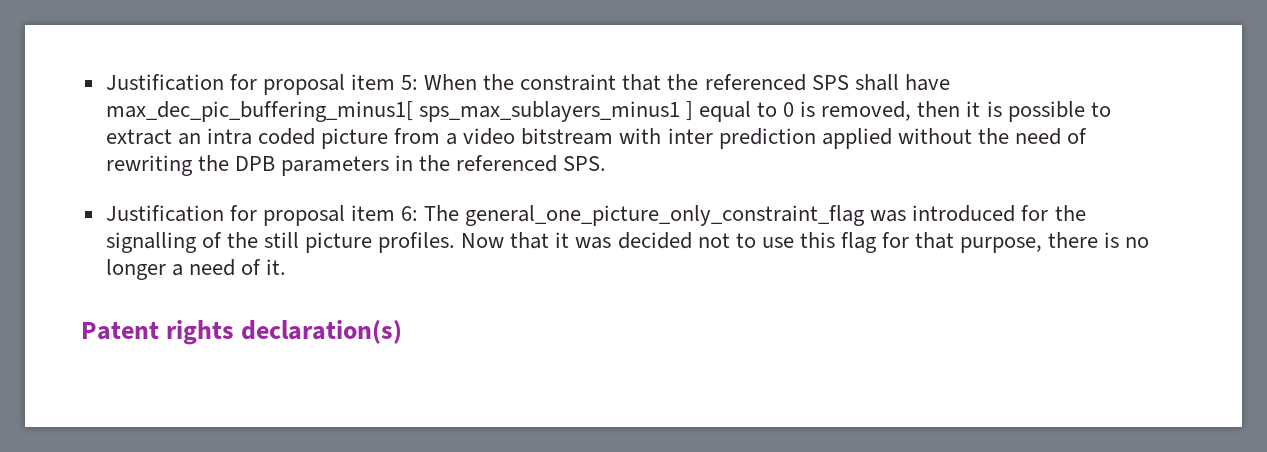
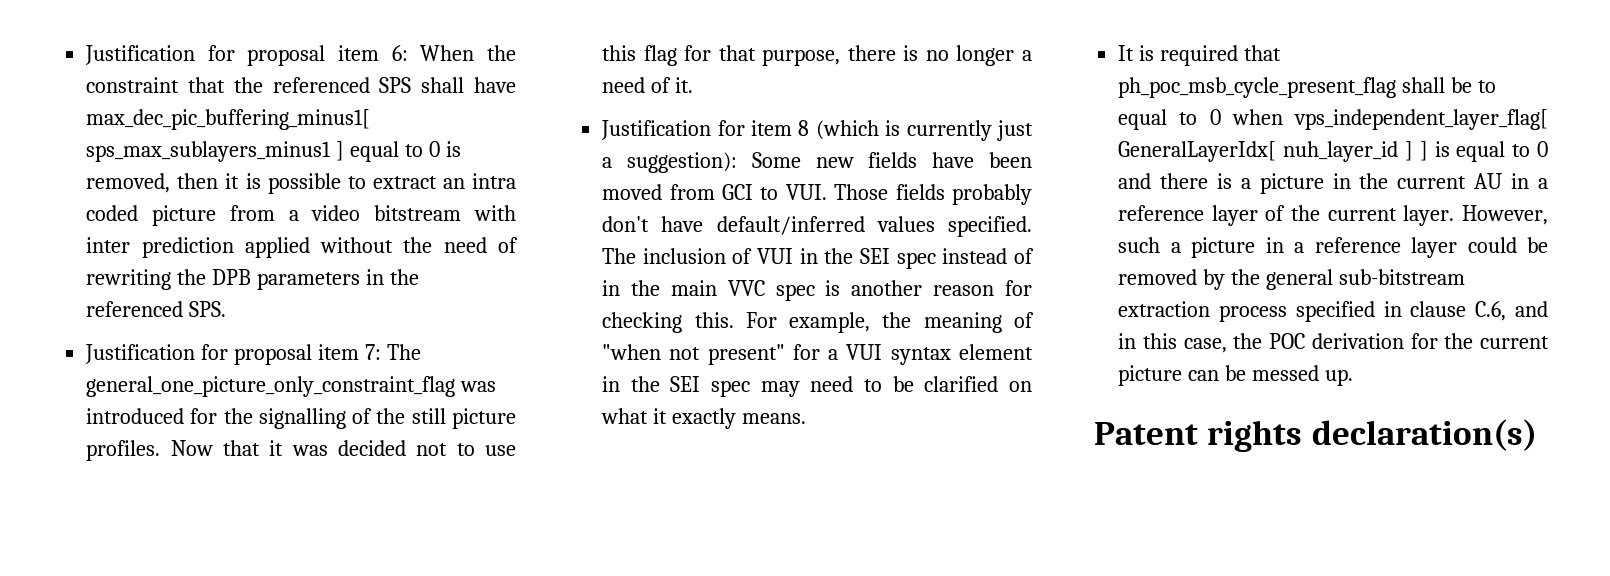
- Justification for proposal item 5: When the constraint that the referenced SPS shall have max_dec_pic_buffering_minus1[ sps_max_sublayers_minus1 ] equal to 0 is removed, then it is possible to extract an intra coded picture from a video bitstream with inter prediction applied without the need of rewriting the DPB parameters in the referenced SPS.
+ Justification for proposal item 6: When the constraint that the referenced SPS shall have max_dec_pic_buffering_minus1[ sps_max_sublayers_minus1 ] equal to 0 is removed, then it is possible to extract an intra coded picture from a video bitstream with inter prediction applied without the need of rewriting the DPB parameters in the referenced SPS.
- Justification for proposal item 6: The general_one_picture_only_constraint_flag was introduced for the signalling of the still picture profiles.
+ Justification for proposal item 7: The general_one_picture_only_constraint_flag was introduced for the signalling of the still picture profiles.
+ Justification for item 8 (which is currently just a suggestion): Some new fields have been moved from GCI to VUI. Those fields probably don't have default/inferred values specified. The inclusion of VUI in the SEI spec instead of in the main VVC spec is another reason for checking this. For example, the meaning of "when not present" for a VUI syntax element in the SEI spec may need to be clarified on what it exactly means.
+ It is required that ph_poc_msb_cycle_present_flag shall be to equal to 0 when vps_independent_layer_flag[ GeneralLayerIdx[ nuh_layer_id ] ] is equal to 0 and there is a picture in the current AU in a reference layer of the current layer. However, such a picture in a reference layer could be removed by the general sub-bitstream extraction process specified in clause C.6, and in this case, the POC derivation for the current picture can be messed up.

